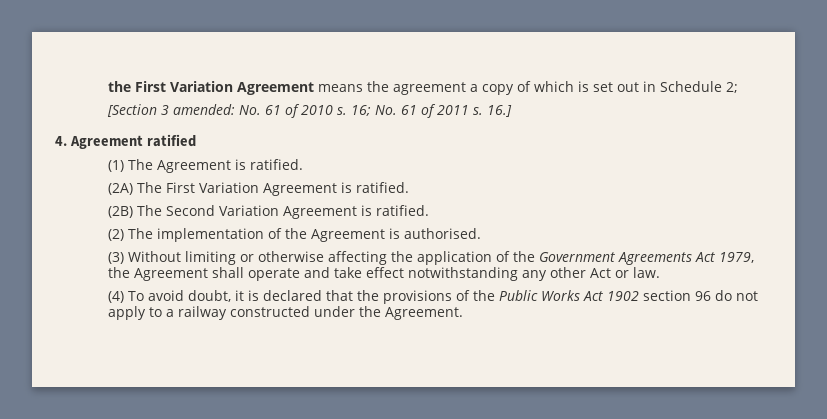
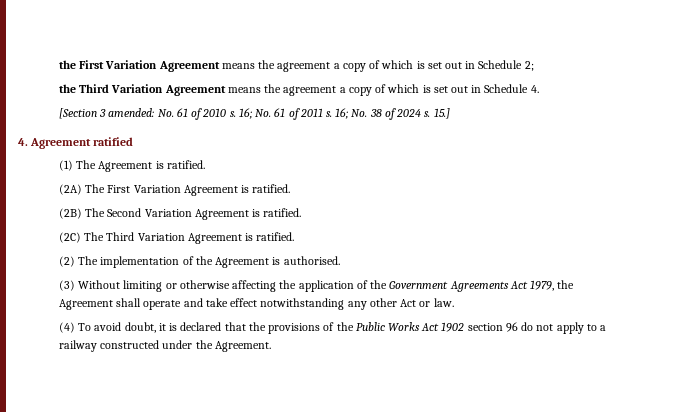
+ the Third Variation Agreement means the agreement a copy of which is set out in Schedule 4.
- 16.]
+ 16; No. 38 of 2024 s. 15.]
+ (2C) The Third Variation Agreement is ratified.

